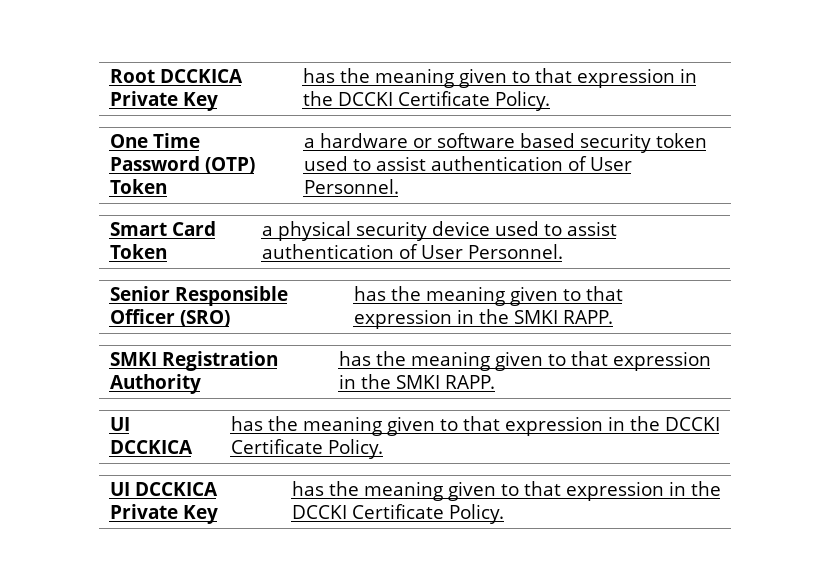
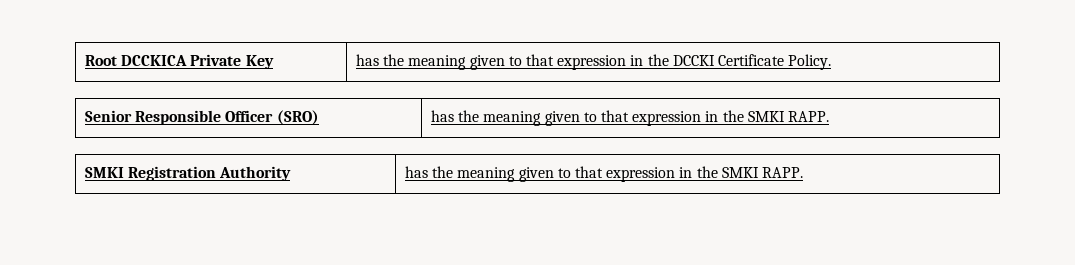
- One Time Password (OTP) Token | a hardware or software based security token used to assist authentication of User Personnel.
- Smart Card Token | a physical security device used to assist authentication of User Personnel.
- UI DCCKICA | has the meaning given to that expression in the DCCKI Certificate Policy.
- UI DCCKICA Private Key | has the meaning given to that expression in the DCCKI Certificate Policy.

